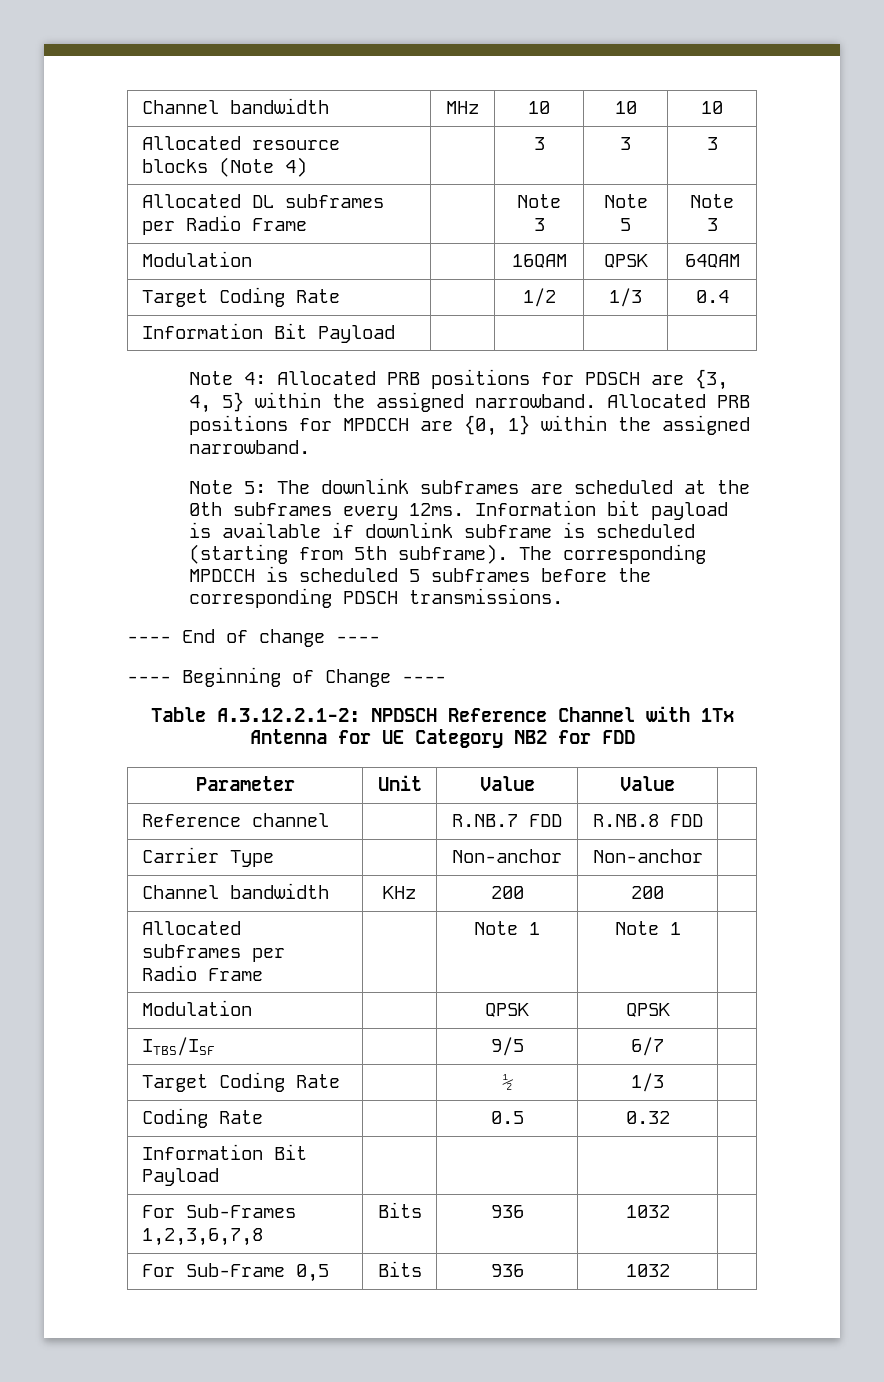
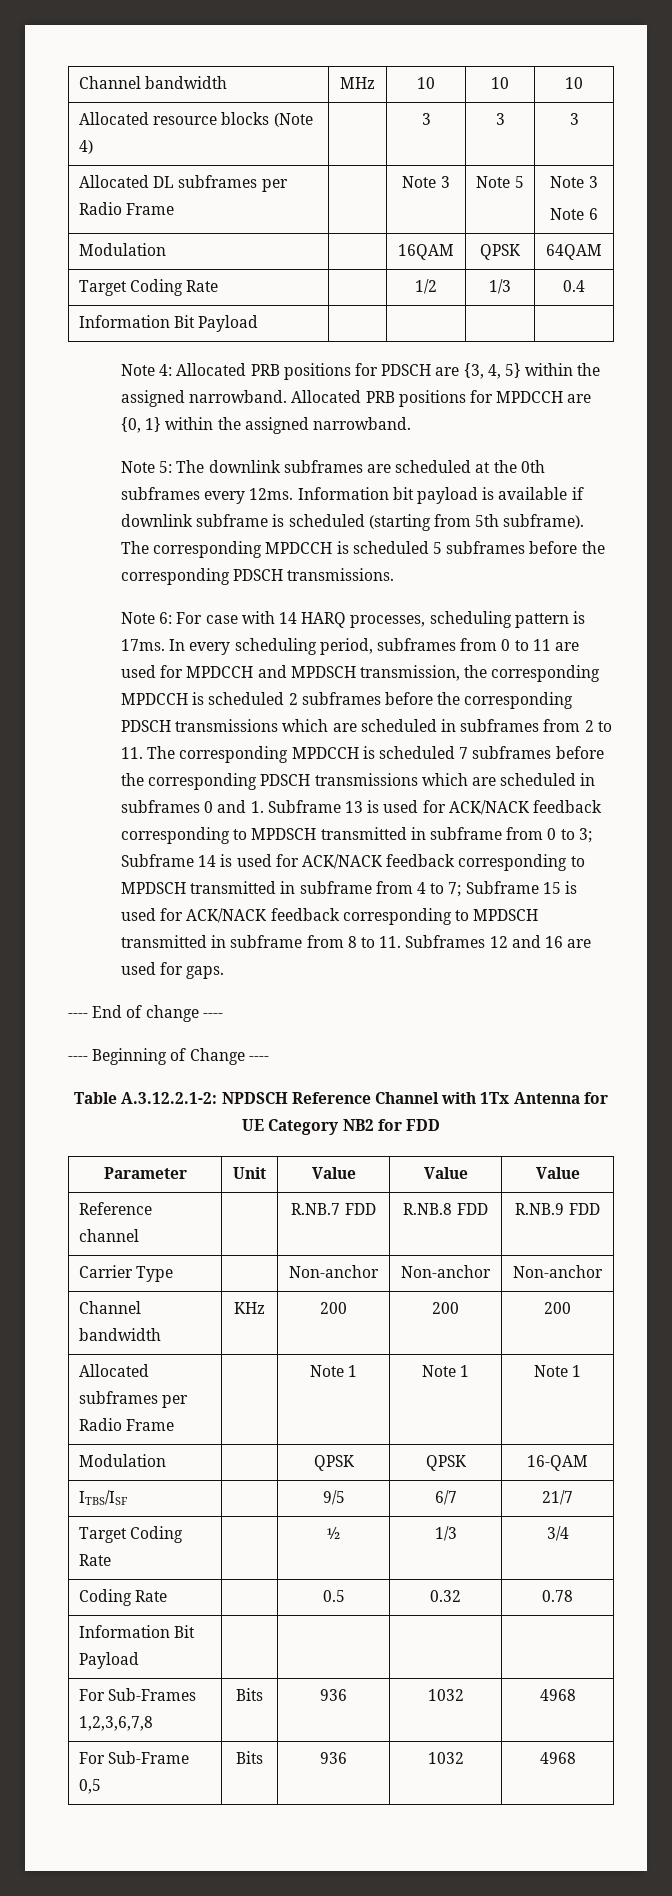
  Allocated DL subframes per Radio Frame | | Note 3 | Note 5 | Note 3
+ Note 6
+ Note 6: For case with 14 HARQ processes, scheduling pattern is 17ms. In every scheduling period, subframes from 0 to 11 are used for MPDCCH and MPDSCH transmission, the corresponding MPDCCH is scheduled 2 subframes before the corresponding PDSCH transmissions which are scheduled in subframes from 2 to 11. The corresponding MPDCCH is scheduled 7 subframes before the corresponding PDSCH transmissions which are scheduled in subframes 0 and 1. Subframe 13 is used for ACK/NACK feedback corresponding to MPDSCH transmitted in subframe from 0 to 3; Subframe 14 is used for ACK/NACK feedback corresponding to MPDSCH transmitted in subframe from 4 to 7; Subframe 15 is used for ACK/NACK feedback corresponding to MPDSCH transmitted in subframe from 8 to 11. Subframes 12 and 16 are used for gaps.
- Parameter | Unit | Value | Value |
+ Parameter | Unit | Value | Value | Value
- Reference channel | | R.NB.7 FDD | R.NB.8 FDD |
+ Reference channel | | R.NB.7 FDD | R.NB.8 FDD | R.NB.9 FDD
- Carrier Type | | Non-anchor | Non-anchor |
+ Carrier Type | | Non-anchor | Non-anchor | Non-anchor
- Channel bandwidth | KHz | 200 | 200 |
+ Channel bandwidth | KHz | 200 | 200 | 200
- Allocated subframes per Radio Frame | | Note 1 | Note 1 |
+ Allocated subframes per Radio Frame | | Note 1 | Note 1 | Note 1
- Modulation | | QPSK | QPSK |
+ Modulation | | QPSK | QPSK | 16-QAM
- ITBS/ISF | | 9/5 | 6/7 |
- Target Coding Rate | | ½ | 1/3 |
+ ITBS/ISF | | 9/5 | 6/7 | 21/7
+ Target Coding Rate | | ½ | 1/3 | 3/4
- Coding Rate | | 0.5 | 0.32 |
+ Coding Rate | | 0.5 | 0.32 | 0.78
- For Sub-Frames 1,2,3,6,7,8 | Bits | 936 | 1032 |
+ For Sub-Frames 1,2,3,6,7,8 | Bits | 936 | 1032 | 4968
- For Sub-Frame 0,5 | Bits | 936 | 1032 |
+ For Sub-Frame 0,5 | Bits | 936 | 1032 | 4968

